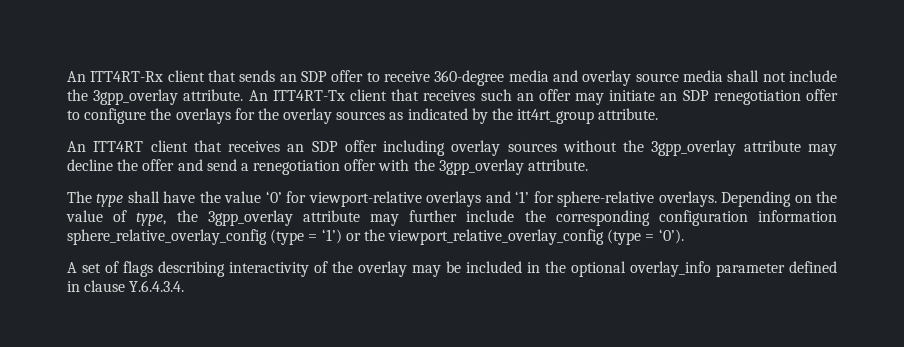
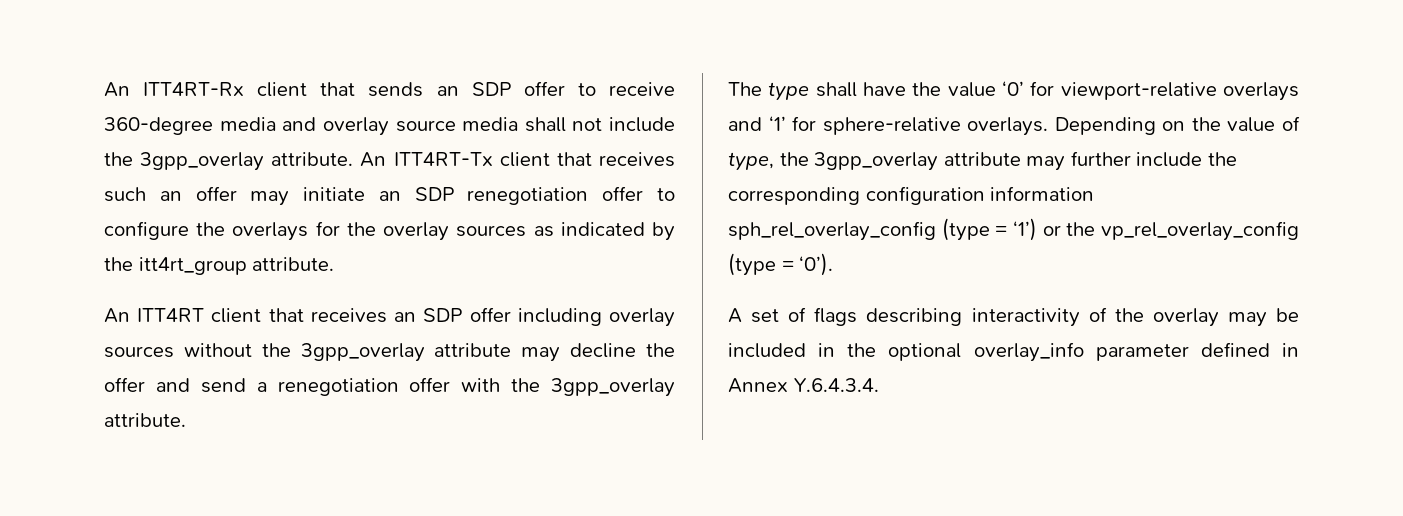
- Depending on the value of type, the 3gpp_overlay attribute may further include the corresponding configuration information sphere_relative_overlay_config (type = ‘1’) or the viewport_relative_overlay_config (type = ‘0’).
+ Depending on the value of type, the 3gpp_overlay attribute may further include the corresponding configuration information sph_rel_overlay_config (type = ‘1’) or the vp_rel_overlay_config (type = ‘0’).
- A set of flags describing interactivity of the overlay may be included in the optional overlay_info parameter defined in clause Y.6.4.3.4.
+ A set of flags describing interactivity of the overlay may be included in the optional overlay_info parameter defined in Annex Y.6.4.3.4.

